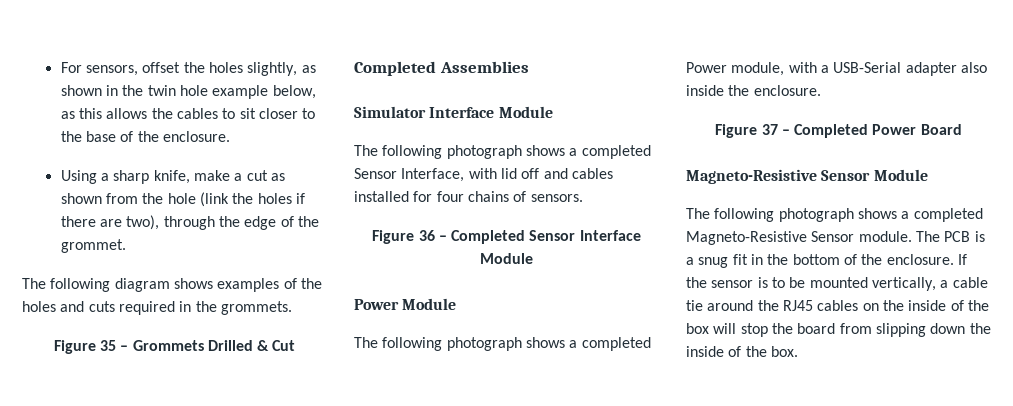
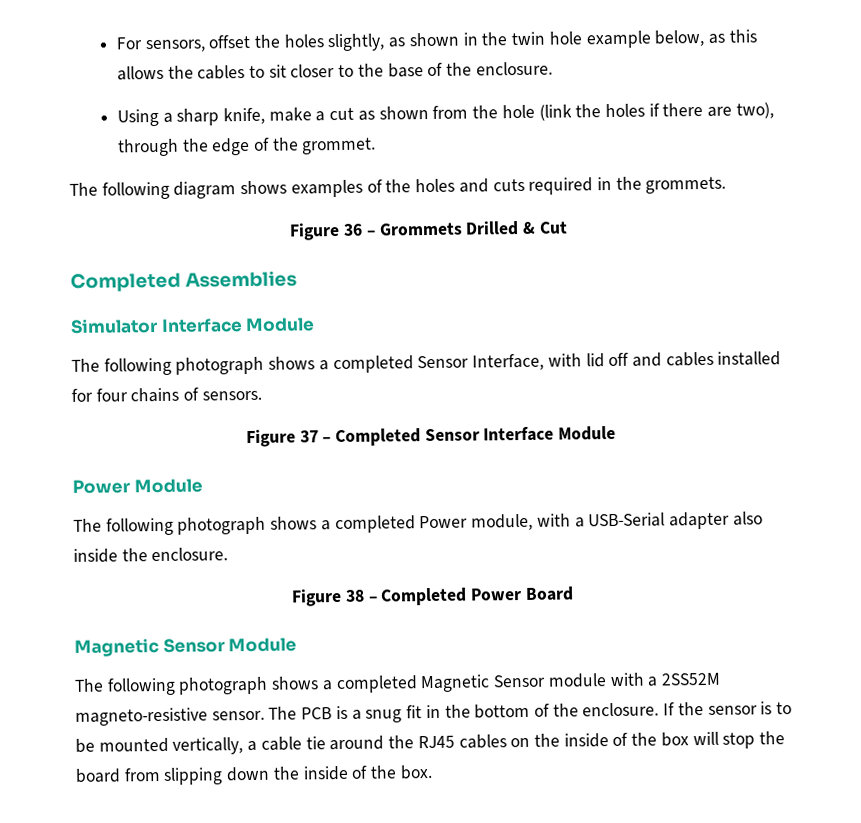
- Figure 35 – Grommets Drilled & Cut
+ Figure 36 – Grommets Drilled & Cut
- Figure 36 – Completed Sensor Interface Module
+ Figure 37 – Completed Sensor Interface Module
- Figure 37 – Completed Power Board
+ Figure 38 – Completed Power Board
- Magneto-Resistive Sensor Module
+ Magnetic Sensor Module
- The following photograph shows a completed Magneto-Resistive Sensor module.
+ The following photograph shows a completed Magnetic Sensor module with a 2SS52M magneto-resistive sensor.

